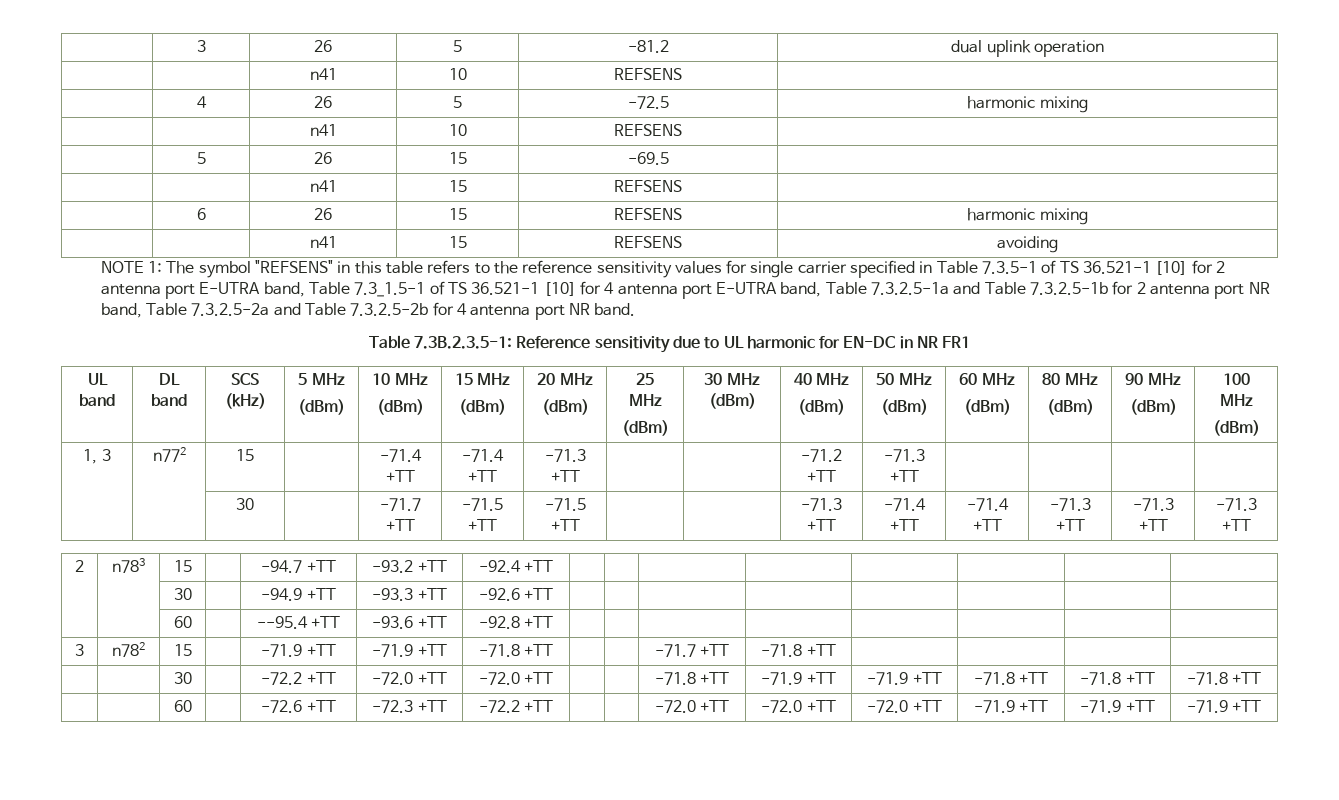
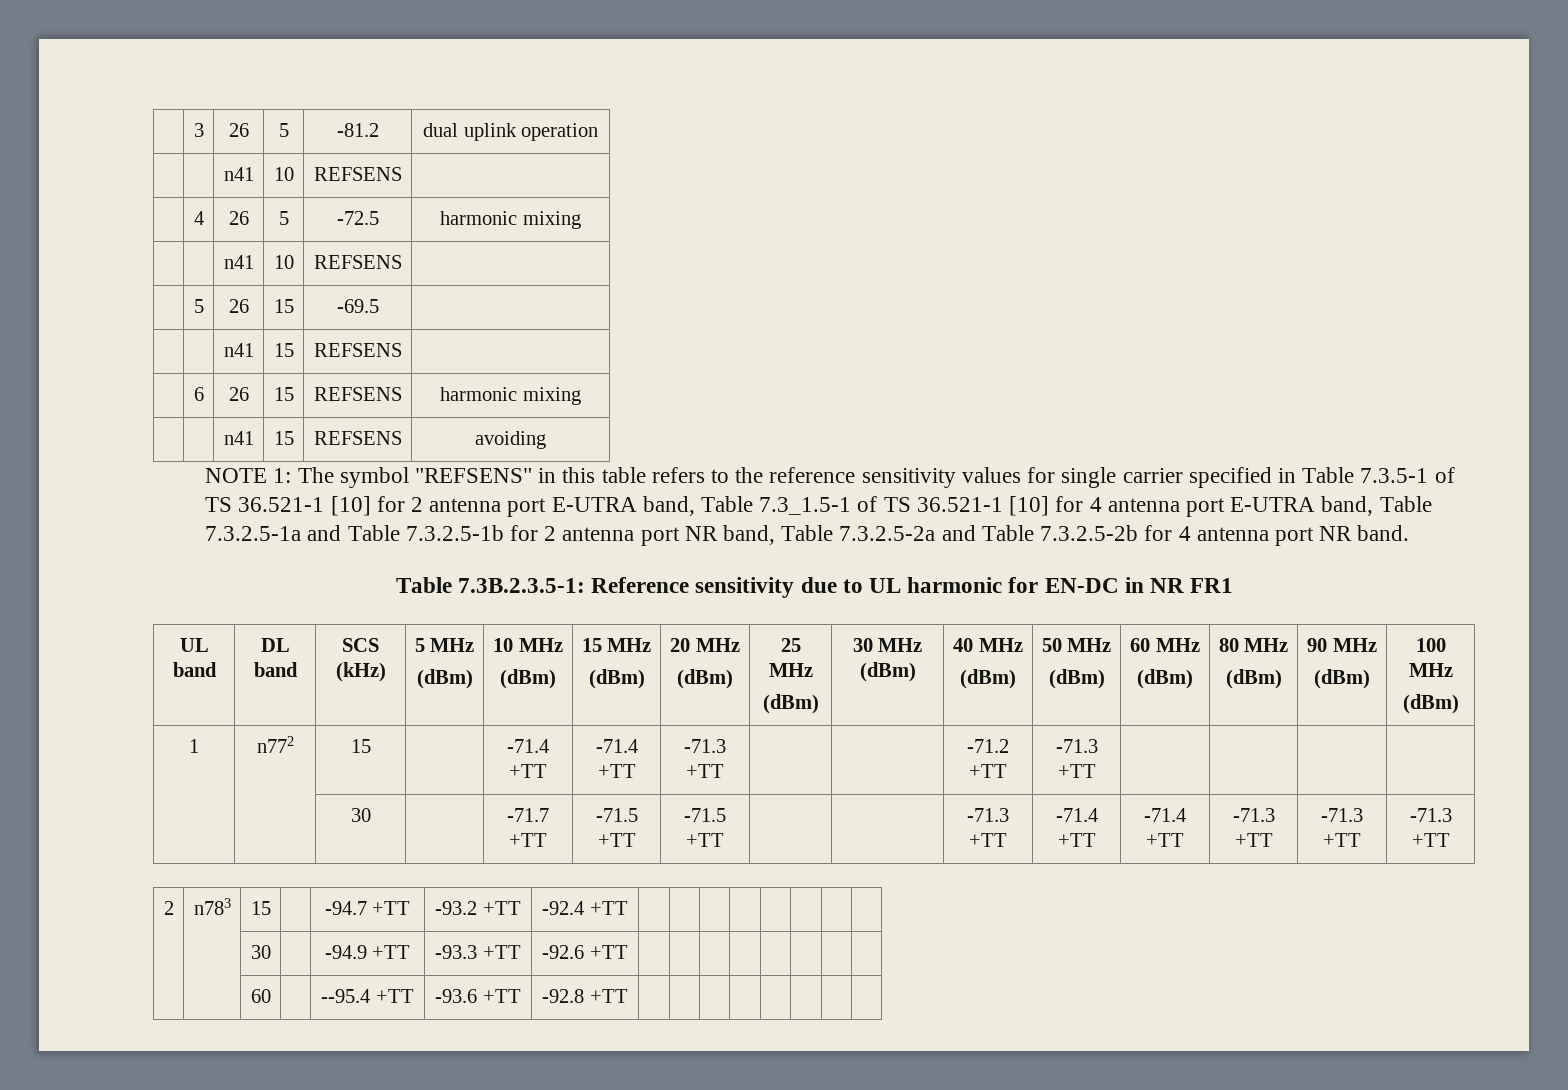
- 1, 3 | n772 | 15 | | -71.4 +TT | -71.4 +TT | -71.3 +TT | | | -71.2 +TT | -71.3 +TT | | | |
+ 1 | n772 | 15 | | -71.4 +TT | -71.4 +TT | -71.3 +TT | | | -71.2 +TT | -71.3 +TT | | | |
- 3 | n782 | 15 | | -71.9 +TT | -71.9 +TT | -71.8 +TT | | | -71.7 +TT | -71.8 +TT | | | |
- | | 30 | | -72.2 +TT | -72.0 +TT | -72.0 +TT | | | -71.8 +TT | -71.9 +TT | -71.9 +TT | -71.8 +TT | -71.8 +TT | -71.8 +TT
- | | 60 | | -72.6 +TT | -72.3 +TT | -72.2 +TT | | | -72.0 +TT | -72.0 +TT | -72.0 +TT | -71.9 +TT | -71.9 +TT | -71.9 +TT

